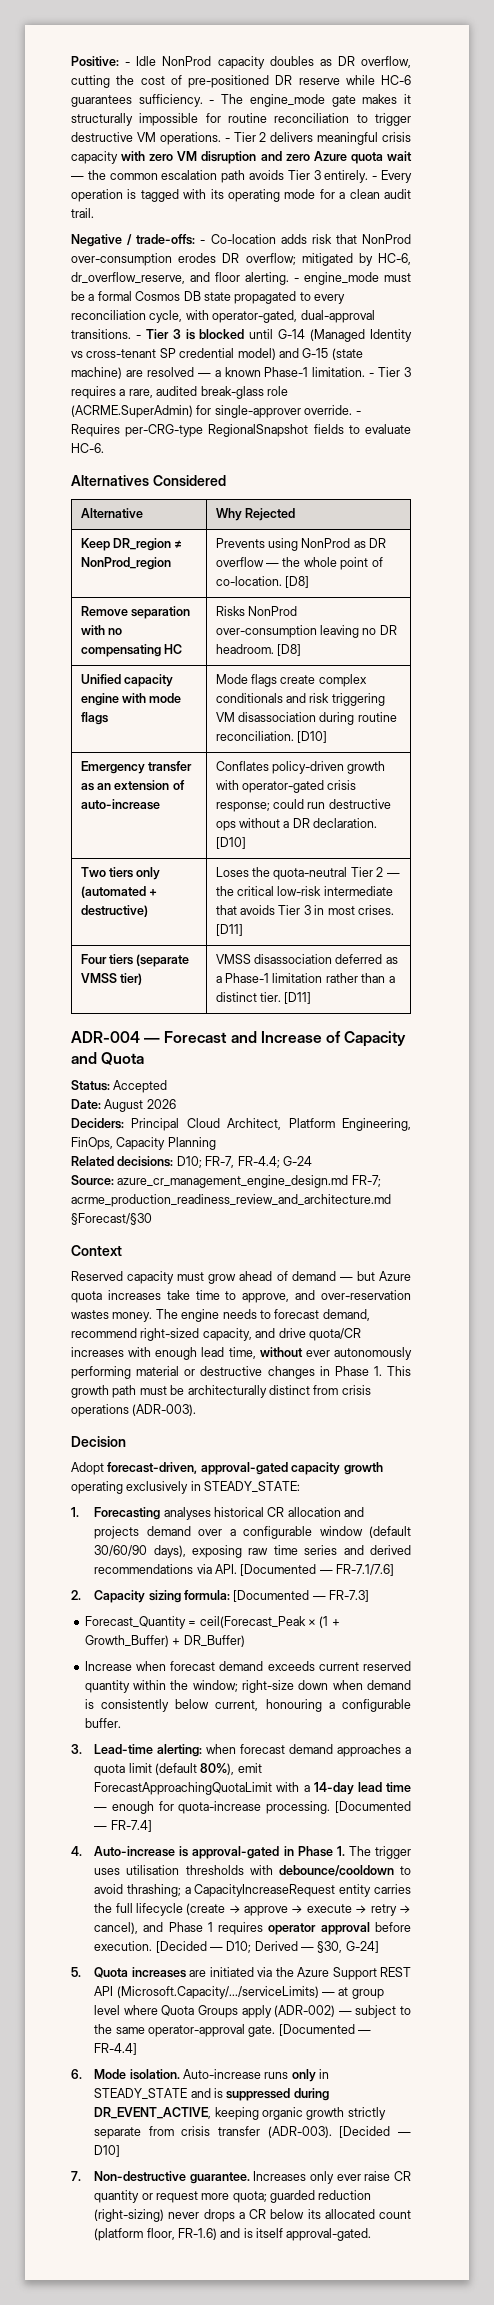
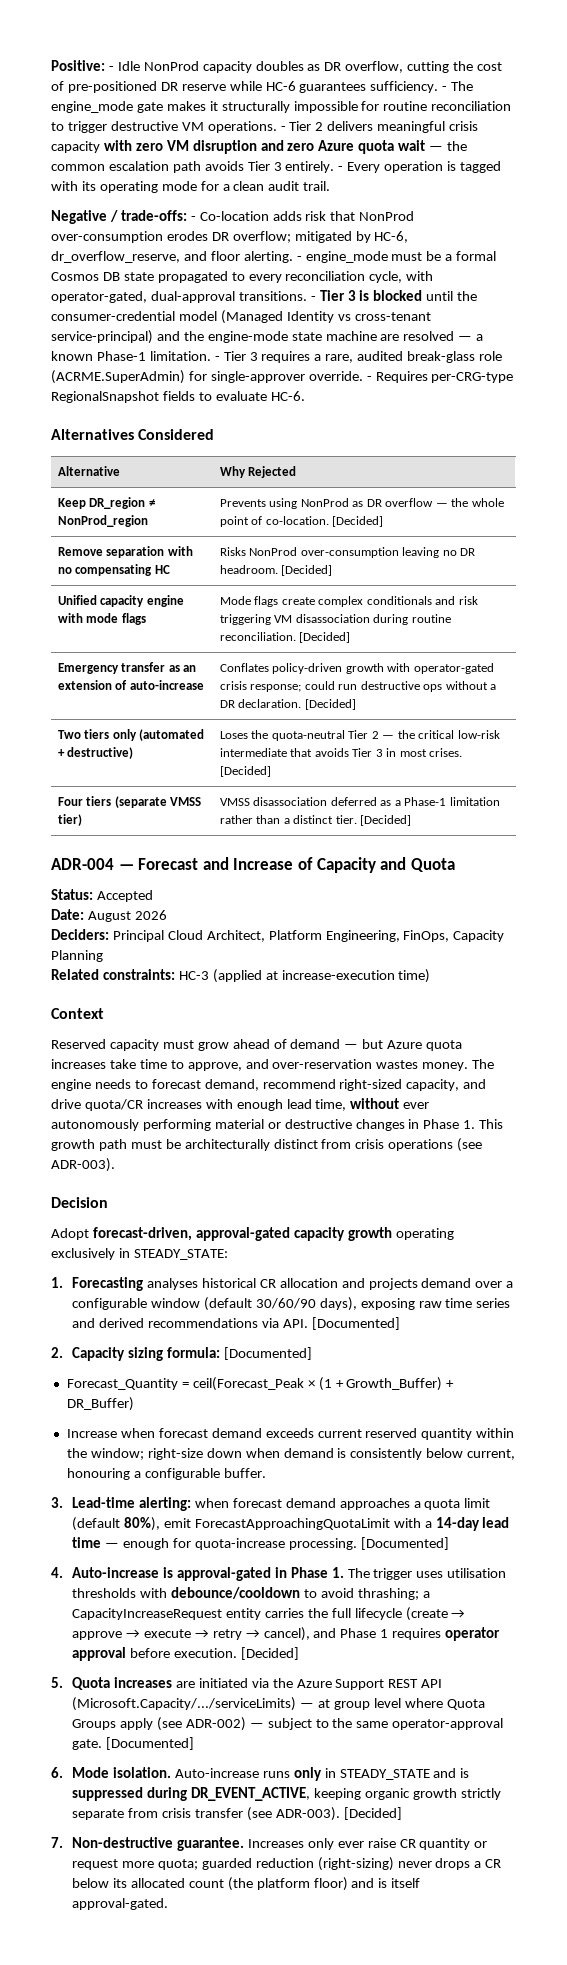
- - Tier 3 is blocked until G-14 (Managed Identity vs cross-tenant SP credential model) and G-15 (state machine) are resolved — a known Phase-1 limitation.
+ - Tier 3 is blocked until the consumer-credential model (Managed Identity vs cross-tenant service-principal) and the engine-mode state machine are resolved — a known Phase-1 limitation.
- Keep DR_region ≠ NonProd_region | Prevents using NonProd as DR overflow — the whole point of co-location. [D8]
+ Keep DR_region ≠ NonProd_region | Prevents using NonProd as DR overflow — the whole point of co-location. [Decided]
- Remove separation with no compensating HC | Risks NonProd over-consumption leaving no DR headroom. [D8]
+ Remove separation with no compensating HC | Risks NonProd over-consumption leaving no DR headroom. [Decided]
- Unified capacity engine with mode flags | Mode flags create complex conditionals and risk triggering VM disassociation during routine reconciliation. [D10]
+ Unified capacity engine with mode flags | Mode flags create complex conditionals and risk triggering VM disassociation during routine reconciliation. [Decided]
- Emergency transfer as an extension of auto-increase | Conflates policy-driven growth with operator-gated crisis response; could run destructive ops without a DR declaration. [D10]
+ Emergency transfer as an extension of auto-increase | Conflates policy-driven growth with operator-gated crisis response; could run destructive ops without a DR declaration. [Decided]
- Two tiers only (automated + destructive) | Loses the quota-neutral Tier 2 — the critical low-risk intermediate that avoids Tier 3 in most crises. [D11]
+ Two tiers only (automated + destructive) | Loses the quota-neutral Tier 2 — the critical low-risk intermediate that avoids Tier 3 in most crises. [Decided]
- Four tiers (separate VMSS tier) | VMSS disassociation deferred as a Phase-1 limitation rather than a distinct tier. [D11]
+ Four tiers (separate VMSS tier) | VMSS disassociation deferred as a Phase-1 limitation rather than a distinct tier. [Decided]
- Related decisions: D10; FR-7, FR-4.4; G-24
- Source: azure_cr_management_engine_design.md FR-7; acrme_production_readiness_review_and_architecture.md §Forecast/§30
+ Related constraints: HC-3 (applied at increase-execution time)
- The engine needs to forecast demand, recommend right-sized capacity, and drive quota/CR increases with enough lead time, without ever autonomously performing material or destructive changes in Phase 1. This growth path must be architecturally distinct from crisis operations (ADR-003).
+ The engine needs to forecast demand, recommend right-sized capacity, and drive quota/CR increases with enough lead time, without ever autonomously performing material or destructive changes in Phase 1. This growth path must be architecturally distinct from crisis operations (see ADR-003).
- 1. Forecasting analyses historical CR allocation and projects demand over a configurable window (default 30/60/90 days), exposing raw time series and derived recommendations via API. [Documented — FR-7.1/7.6]
+ 1. Forecasting analyses historical CR allocation and projects demand over a configurable window (default 30/60/90 days), exposing raw time series and derived recommendations via API. [Documented]
- 2. Capacity sizing formula: [Documented — FR-7.3]
+ 2. Capacity sizing formula: [Documented]
- 3. Lead-time alerting: when forecast demand approaches a quota limit (default 80%), emit ForecastApproachingQuotaLimit with a 14-day lead time — enough for quota-increase processing. [Documented — FR-7.4]
+ 3. Lead-time alerting: when forecast demand approaches a quota limit (default 80%), emit ForecastApproachingQuotaLimit with a 14-day lead time — enough for quota-increase processing. [Documented]
- 4. Auto-increase is approval-gated in Phase 1. The trigger uses utilisation thresholds with debounce/cooldown to avoid thrashing; a CapacityIncreaseRequest entity carries the full lifecycle (create → approve → execute → retry → cancel), and Phase 1 requires operator approval before execution. [Decided — D10; Derived — §30, G-24]
+ 4. Auto-increase is approval-gated in Phase 1. The trigger uses utilisation thresholds with debounce/cooldown to avoid thrashing; a CapacityIncreaseRequest entity carries the full lifecycle (create → approve → execute → retry → cancel), and Phase 1 requires operator approval before execution. [Decided]
- 5. Quota increases are initiated via the Azure Support REST API (Microsoft.Capacity/.../serviceLimits) — at group level where Quota Groups apply (ADR-002) — subject to the same operator-approval gate. [Documented — FR-4.4]
+ 5. Quota increases are initiated via the Azure Support REST API (Microsoft.Capacity/.../serviceLimits) — at group level where Quota Groups apply (see ADR-002) — subject to the same operator-approval gate. [Documented]
- Auto-increase runs only in STEADY_STATE and is suppressed during DR_EVENT_ACTIVE, keeping organic growth strictly separate from crisis transfer (ADR-003). [Decided — D10]
+ Auto-increase runs only in STEADY_STATE and is suppressed during DR_EVENT_ACTIVE, keeping organic growth strictly separate from crisis transfer (see ADR-003). [Decided]
- Increases only ever raise CR quantity or request more quota; guarded reduction (right-sizing) never drops a CR below its allocated count (platform floor, FR-1.6) and is itself approval-gated.
+ Increases only ever raise CR quantity or request more quota; guarded reduction (right-sizing) never drops a CR below its allocated count (the platform floor) and is itself approval-gated.

